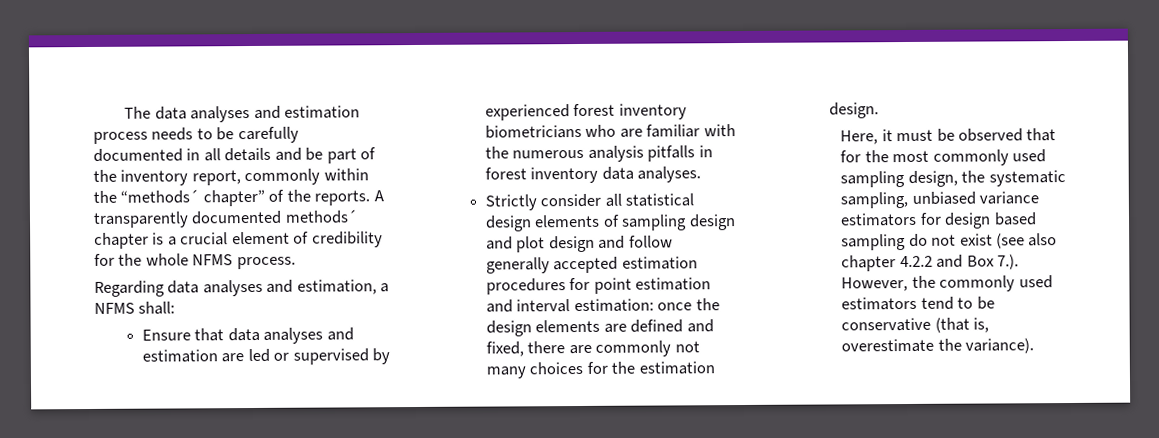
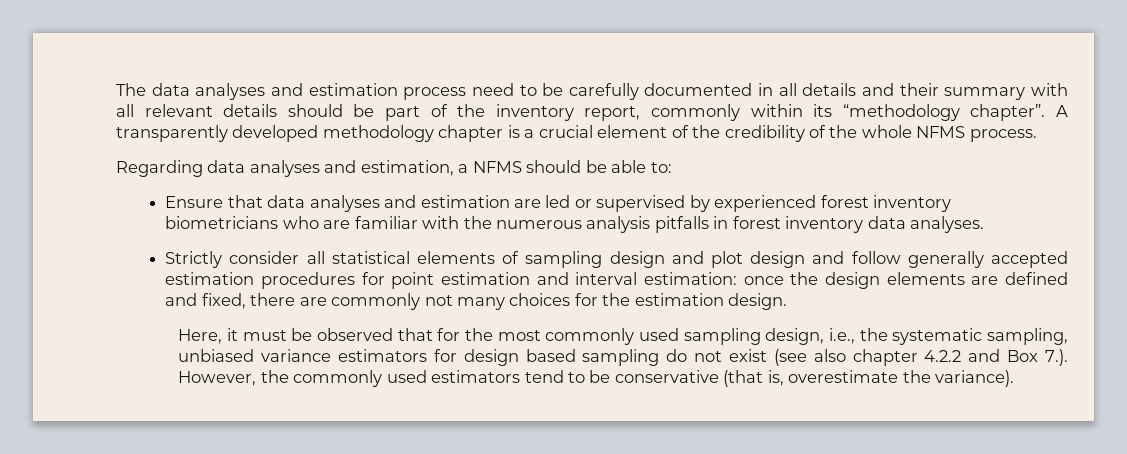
- The data analyses and estimation process needs to be carefully documented in all details and be part of the inventory report, commonly within the “methods´ chapter” of the reports. A transparently documented methods´ chapter is a crucial element of credibility for the whole NFMS process.
+ The data analyses and estimation process need to be carefully documented in all details and their summary with all relevant details should be part of the inventory report, commonly within its “methodology chapter”. A transparently developed methodology chapter is a crucial element of the credibility of the whole NFMS process.
- Regarding data analyses and estimation, a NFMS shall:
+ Regarding data analyses and estimation, a NFMS should be able to:
- Strictly consider all statistical design elements of sampling design and plot design and follow generally accepted estimation procedures for point estimation and interval estimation: once the design elements are defined and fixed, there are commonly not many choices for the estimation design.
+ Strictly consider all statistical elements of sampling design and plot design and follow generally accepted estimation procedures for point estimation and interval estimation: once the design elements are defined and fixed, there are commonly not many choices for the estimation design.
- Here, it must be observed that for the most commonly used sampling design, the systematic sampling, unbiased variance estimators for design based sampling do not exist (see also chapter 4.2.2 and Box 7.). However, the commonly used estimators tend to be conservative (that is, overestimate the variance).
+ Here, it must be observed that for the most commonly used sampling design, i.e., the systematic sampling, unbiased variance estimators for design based sampling do not exist (see also chapter 4.2.2 and Box 7.). However, the commonly used estimators tend to be conservative (that is, overestimate the variance).

